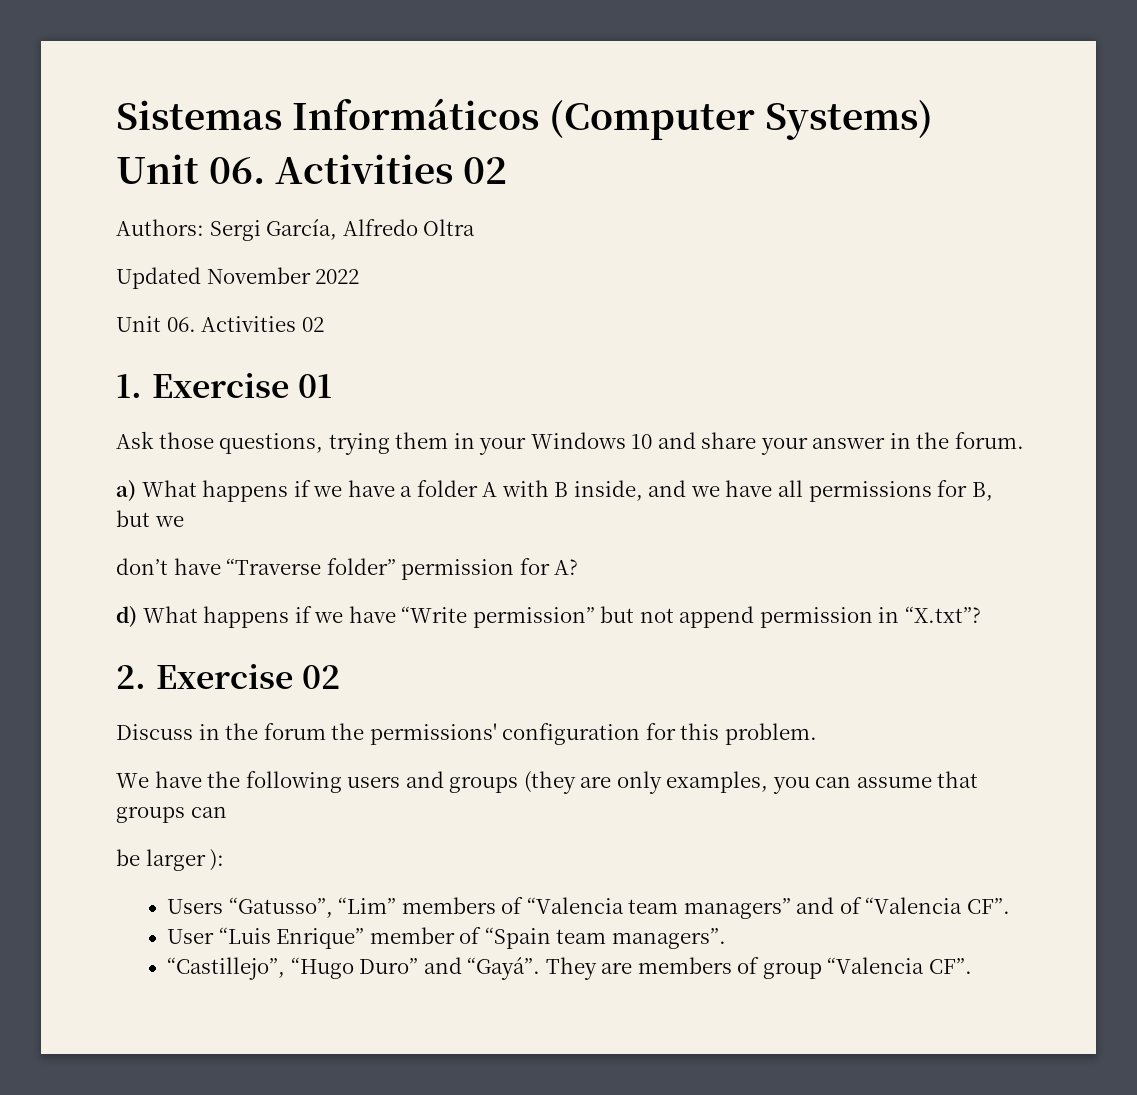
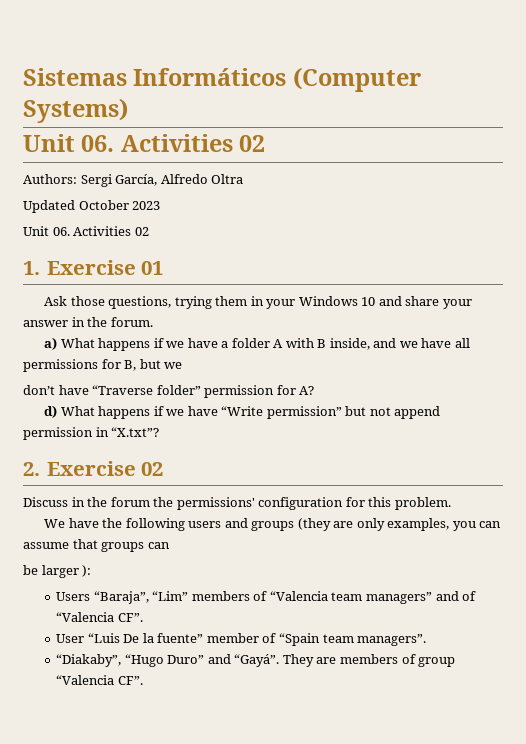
- Updated November 2022
+ Updated October 2023
- Users “Gatusso”, “Lim” members of “Valencia team managers” and of “Valencia CF”.
+ Users “Baraja”, “Lim” members of “Valencia team managers” and of “Valencia CF”.
- User “Luis Enrique” member of “Spain team managers”.
+ User “Luis De la fuente” member of “Spain team managers”.
- “Castillejo”, “Hugo Duro” and “Gayá”.
+ “Diakaby”, “Hugo Duro” and “Gayá”.

